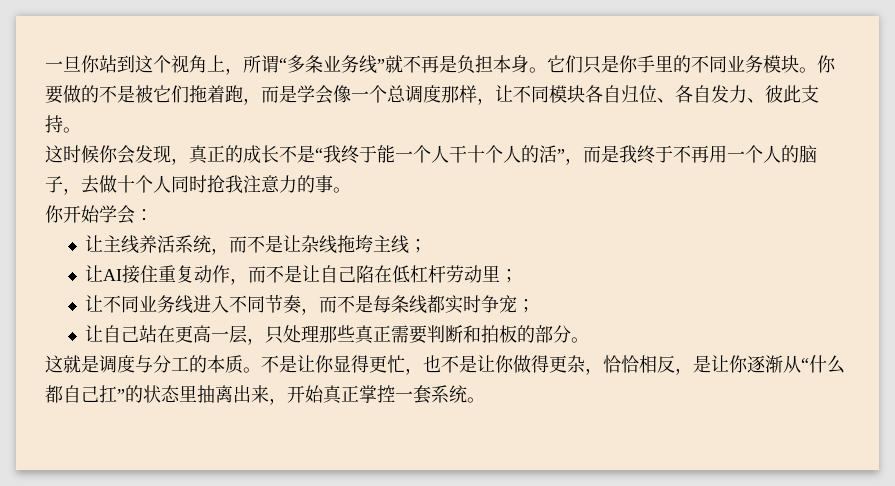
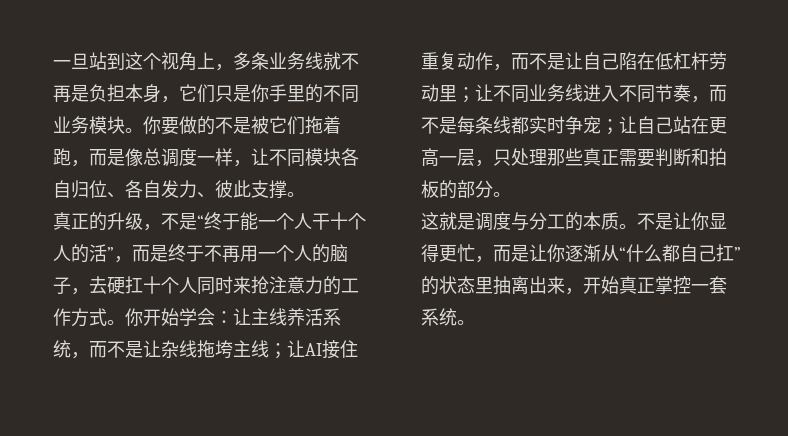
- 一旦你站到这个视角上，所谓“多条业务线”就不再是负担本身。它们只是你手里的不同业务模块。
+ 一旦站到这个视角上，多条业务线就不再是负担本身，它们只是你手里的不同业务模块。
- 你要做的不是被它们拖着跑，而是学会像一个总调度那样，让不同模块各自归位、各自发力、彼此支持。
- 这时候你会发现，真正的成长不是“我终于能一个人干十个人的活”，而是我终于不再用一个人的脑子，去做十个人同时抢我注意力的事。
- 你开始学会：
- 让主线养活系统，而不是让杂线拖垮主线；
- 让AI接住重复动作，而不是让自己陷在低杠杆劳动里；
- 让不同业务线进入不同节奏，而不是每条线都实时争宠；
- 让自己站在更高一层，只处理那些真正需要判断和拍板的部分。
+ 你要做的不是被它们拖着跑，而是像总调度一样，让不同模块各自归位、各自发力、彼此支撑。
+ 真正的升级，不是“终于能一个人干十个人的活”，而是终于不再用一个人的脑子，去硬扛十个人同时来抢注意力的工作方式。你开始学会：让主线养活系统，而不是让杂线拖垮主线；让AI接住重复动作，而不是让自己陷在低杠杆劳动里；让不同业务线进入不同节奏，而不是每条线都实时争宠；让自己站在更高一层，只处理那些真正需要判断和拍板的部分。
- 不是让你显得更忙，也不是让你做得更杂，恰恰相反，是让你逐渐从“什么都自己扛”的状态里抽离出来，开始真正掌控一套系统。
+ 不是让你显得更忙，而是让你逐渐从“什么都自己扛”的状态里抽离出来，开始真正掌控一套系统。

